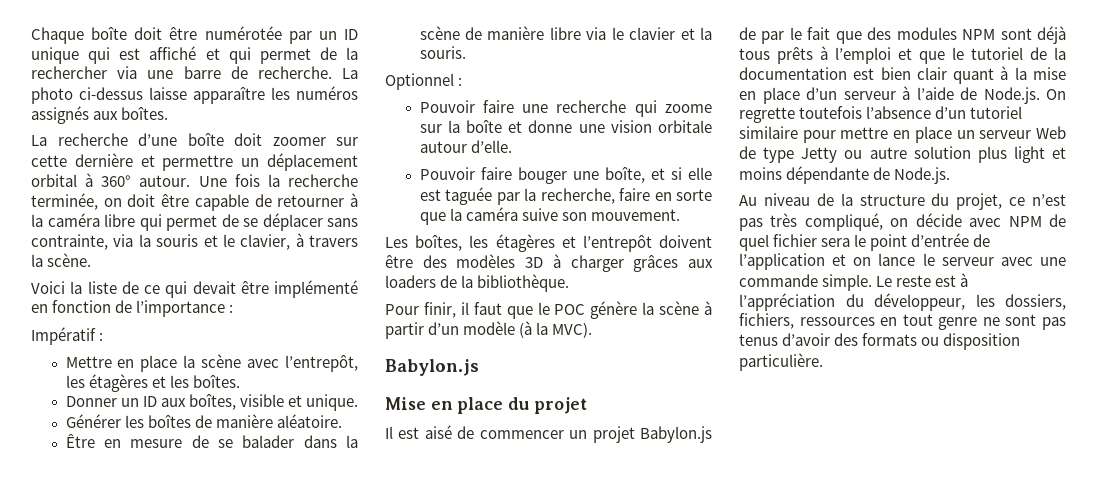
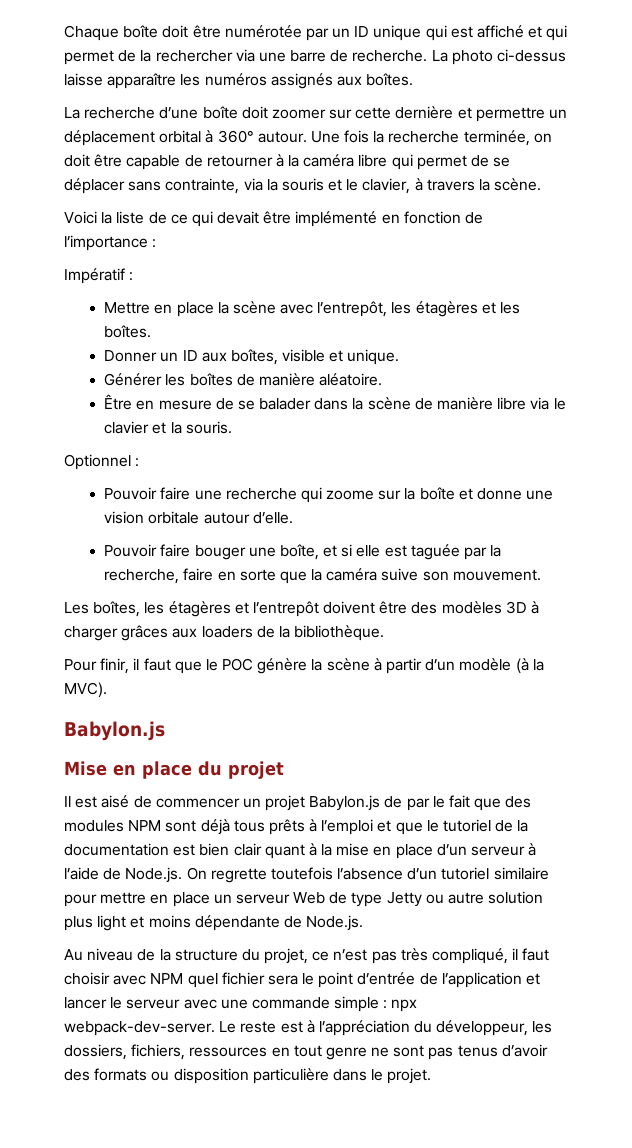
- Au niveau de la structure du projet, ce n’est pas très compliqué, on décide avec NPM de quel fichier sera le point d’entrée de l’application et on lance le serveur avec une commande simple.
+ Au niveau de la structure du projet, ce n’est pas très compliqué, il faut choisir avec NPM quel fichier sera le point d’entrée de l’application et lancer le serveur avec une commande simple : npx webpack-dev-server.
- Le reste est à l’appréciation du développeur, les dossiers, fichiers, ressources en tout genre ne sont pas tenus d’avoir des formats ou disposition particulière.
+ Le reste est à l’appréciation du développeur, les dossiers, fichiers, ressources en tout genre ne sont pas tenus d’avoir des formats ou disposition particulière dans le projet.

